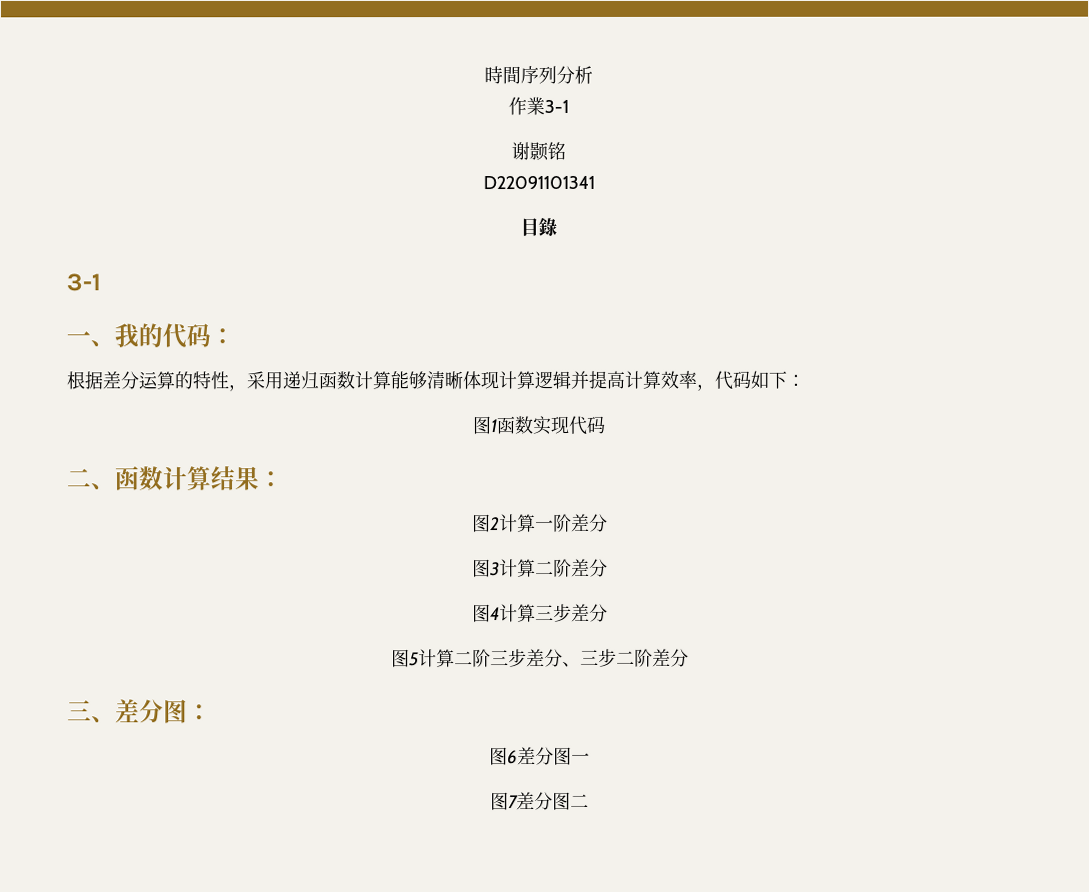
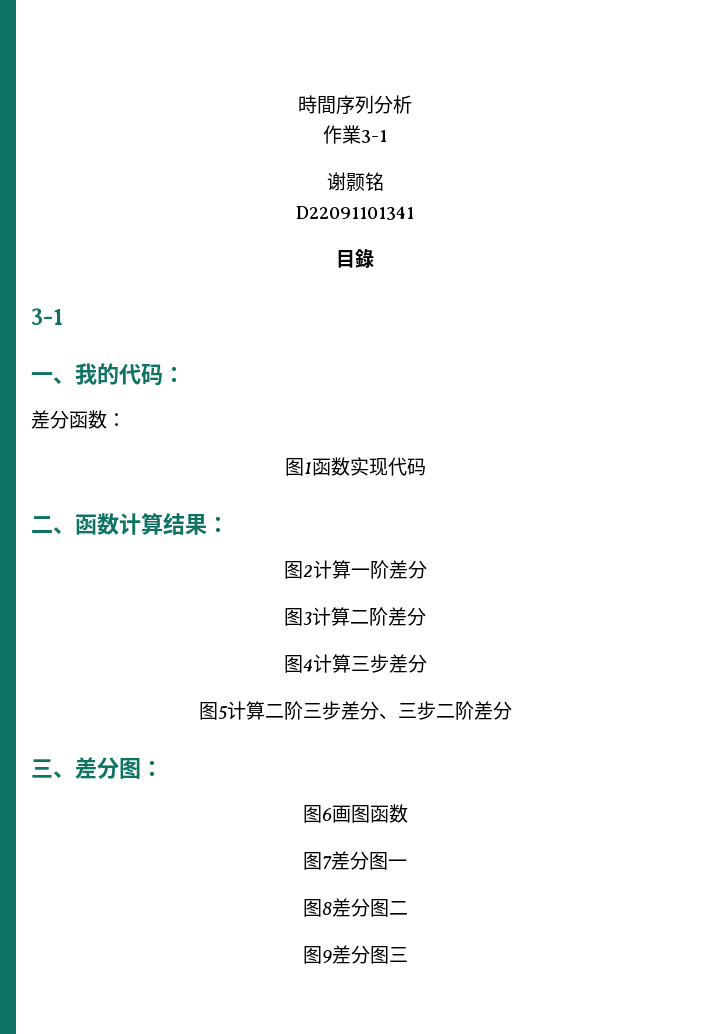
- 根据差分运算的特性，采用递归函数计算能够清晰体现计算逻辑并提高计算效率，代码如下：
+ 差分函数：
- 图6差分图一
+ 图6画图函数
+ 图7差分图一
- 图7差分图二
+ 图8差分图二
+ 图9差分图三

